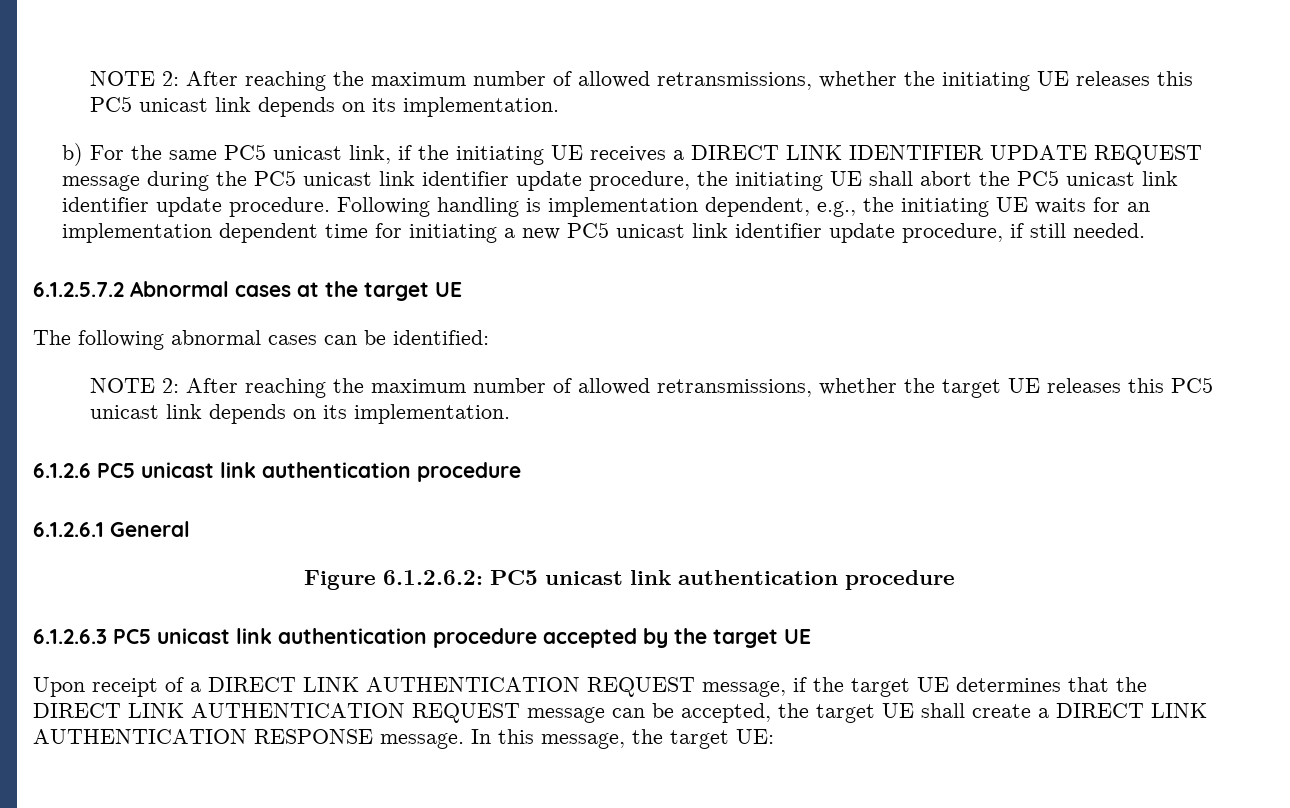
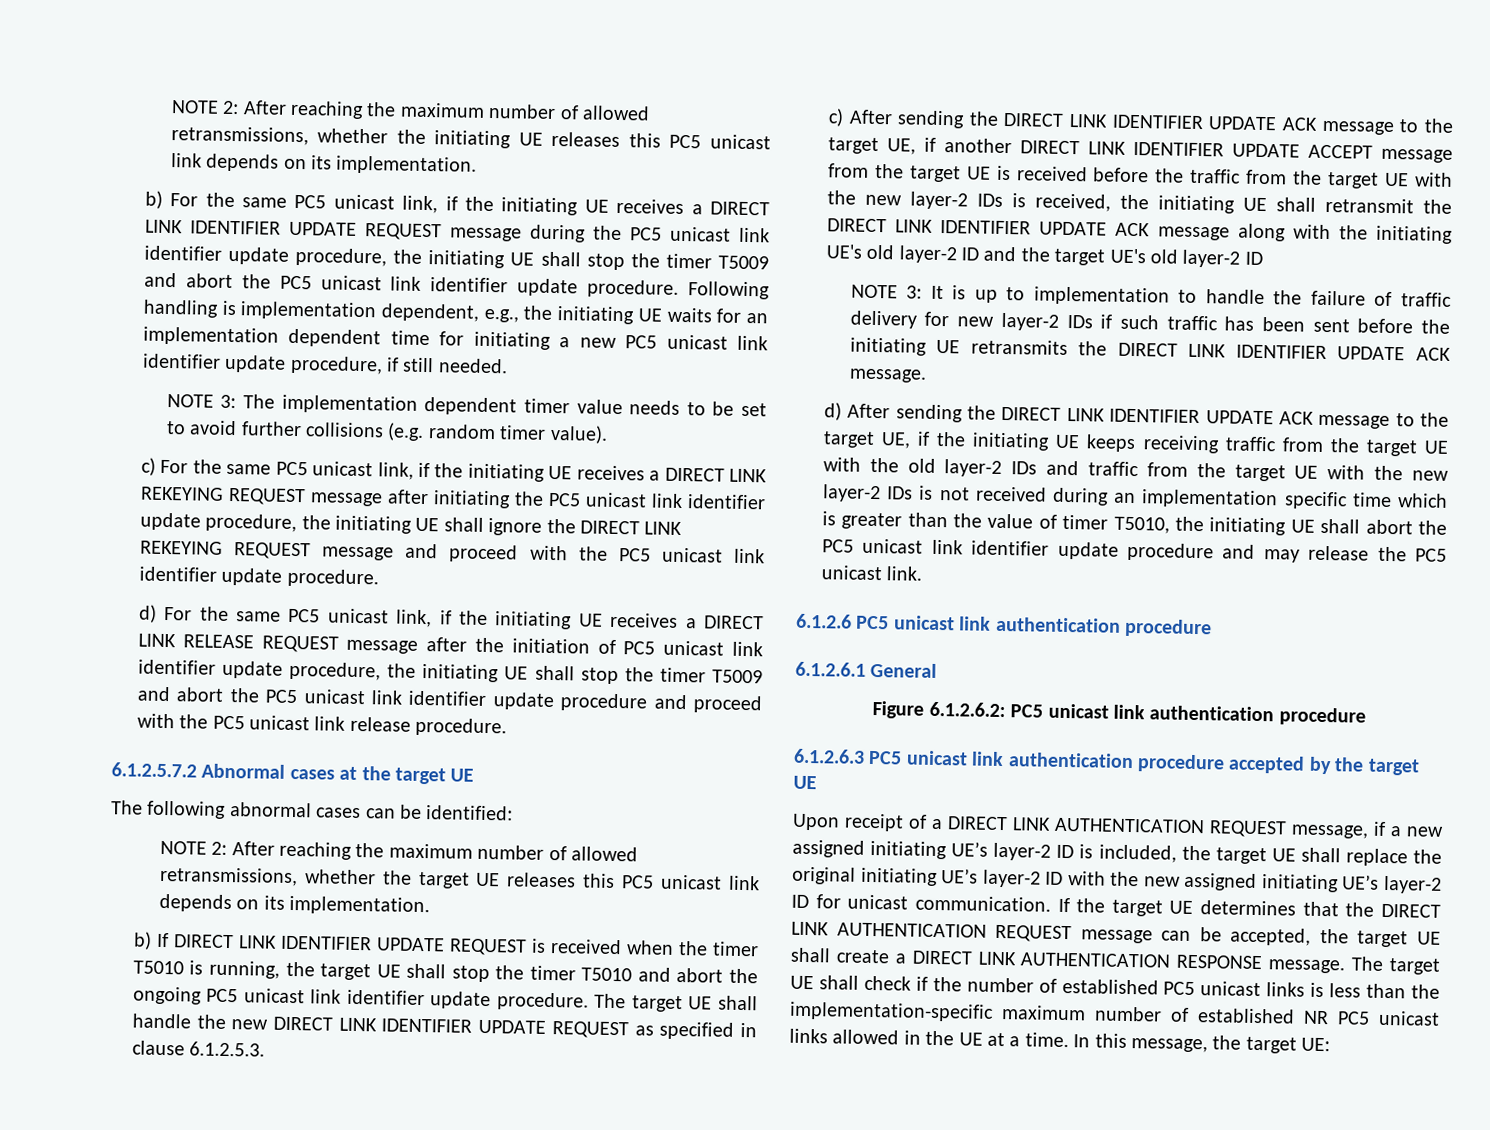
- b) For the same PC5 unicast link, if the initiating UE receives a DIRECT LINK IDENTIFIER UPDATE REQUEST message during the PC5 unicast link identifier update procedure, the initiating UE shall abort the PC5 unicast link identifier update procedure.
+ b) For the same PC5 unicast link, if the initiating UE receives a DIRECT LINK IDENTIFIER UPDATE REQUEST message during the PC5 unicast link identifier update procedure, the initiating UE shall stop the timer T5009 and abort the PC5 unicast link identifier update procedure.
+ NOTE 3: The implementation dependent timer value needs to be set to avoid further collisions (e.g. random timer value).
+ c) For the same PC5 unicast link, if the initiating UE receives a DIRECT LINK REKEYING REQUEST message after initiating the PC5 unicast link identifier update procedure, the initiating UE shall ignore the DIRECT LINK REKEYING REQUEST message and proceed with the PC5 unicast link identifier update procedure.
+ d) For the same PC5 unicast link, if the initiating UE receives a DIRECT LINK RELEASE REQUEST message after the initiation of PC5 unicast link identifier update procedure, the initiating UE shall stop the timer T5009 and abort the PC5 unicast link identifier update procedure and proceed with the PC5 unicast link release procedure.
+ b) If DIRECT LINK IDENTIFIER UPDATE REQUEST is received when the timer T5010 is running, the target UE shall stop the timer T5010 and abort the ongoing PC5 unicast link identifier update procedure. The target UE shall handle the new DIRECT LINK IDENTIFIER UPDATE REQUEST as specified in clause 6.1.2.5.3.
+ c) After sending the DIRECT LINK IDENTIFIER UPDATE ACK message to the target UE, if another DIRECT LINK IDENTIFIER UPDATE ACCEPT message from the target UE is received before the traffic from the target UE with the new layer-2 IDs is received, the initiating UE shall retransmit the DIRECT LINK IDENTIFIER UPDATE ACK message along with the initiating UE's old layer-2 ID and the target UE's old layer-2 ID
+ NOTE 3: It is up to implementation to handle the failure of traffic delivery for new layer-2 IDs if such traffic has been sent before the initiating UE retransmits the DIRECT LINK IDENTIFIER UPDATE ACK message.
+ d) After sending the DIRECT LINK IDENTIFIER UPDATE ACK message to the target UE, if the initiating UE keeps receiving traffic from the target UE with the old layer-2 IDs and traffic from the target UE with the new layer-2 IDs is not received during an implementation specific time which is greater than the value of timer T5010, the initiating UE shall abort the PC5 unicast link identifier update procedure and may release the PC5 unicast link.
- Upon receipt of a DIRECT LINK AUTHENTICATION REQUEST message, if the target UE determines that the DIRECT LINK AUTHENTICATION REQUEST message can be accepted, the target UE shall create a DIRECT LINK AUTHENTICATION RESPONSE message.
+ Upon receipt of a DIRECT LINK AUTHENTICATION REQUEST message, if a new assigned initiating UE’s layer-2 ID is included, the target UE shall replace the original initiating UE’s layer-2 ID with the new assigned initiating UE’s layer-2 ID for unicast communication. If the target UE determines that the DIRECT LINK AUTHENTICATION REQUEST message can be accepted, the target UE shall create a DIRECT LINK AUTHENTICATION RESPONSE message.
+ The target UE shall check if the number of established PC5 unicast links is less than the implementation-specific maximum number of established NR PC5 unicast links allowed in the UE at a time.

